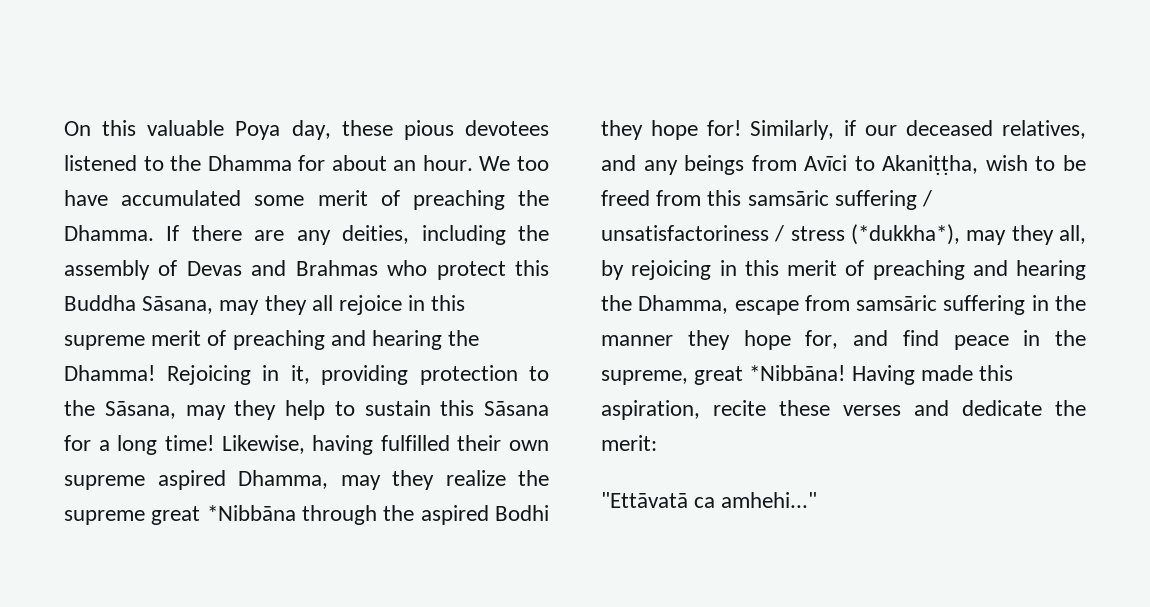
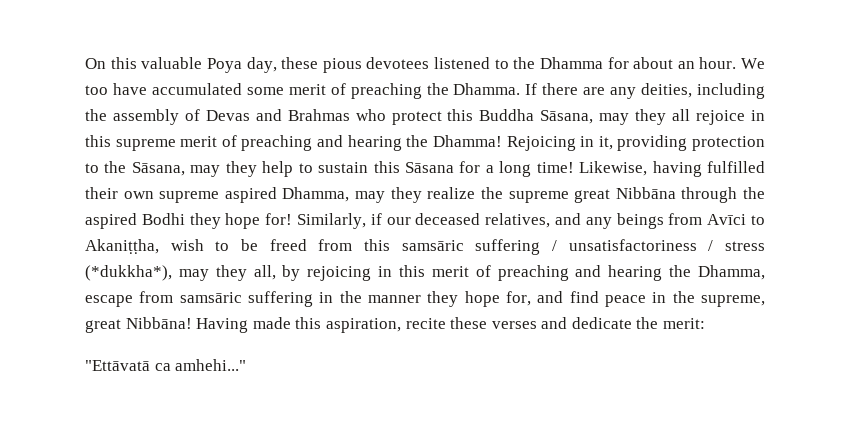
- Likewise, having fulfilled their own supreme aspired Dhamma, may they realize the supreme great *Nibbāna through the aspired Bodhi they hope for!
+ Likewise, having fulfilled their own supreme aspired Dhamma, may they realize the supreme great Nibbāna through the aspired Bodhi they hope for!
- Similarly, if our deceased relatives, and any beings from Avīci to Akaniṭṭha, wish to be freed from this samsāric suffering / unsatisfactoriness / stress (*dukkha*), may they all, by rejoicing in this merit of preaching and hearing the Dhamma, escape from samsāric suffering in the manner they hope for, and find peace in the supreme, great *Nibbāna!
+ Similarly, if our deceased relatives, and any beings from Avīci to Akaniṭṭha, wish to be freed from this samsāric suffering / unsatisfactoriness / stress (*dukkha*), may they all, by rejoicing in this merit of preaching and hearing the Dhamma, escape from samsāric suffering in the manner they hope for, and find peace in the supreme, great Nibbāna!

